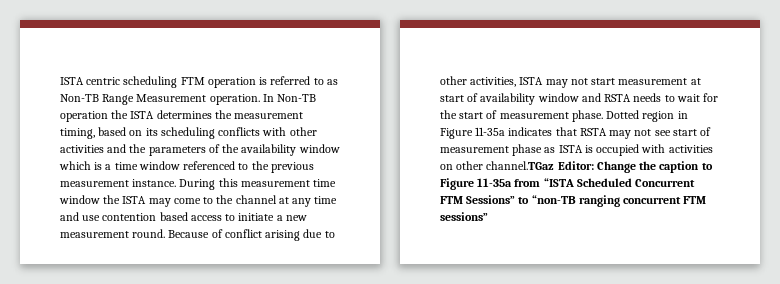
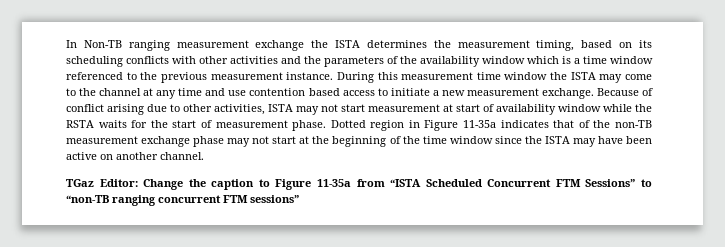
- ISTA centric scheduling FTM operation is referred to as Non-TB Range Measurement operation. In Non-TB operation the ISTA determines the measurement timing, based on its scheduling conflicts with other activities and the parameters of the availability window which is a time window referenced to the previous measurement instance.
+ In Non-TB ranging measurement exchange the ISTA determines the measurement timing, based on its scheduling conflicts with other activities and the parameters of the availability window which is a time window referenced to the previous measurement instance.
- During this measurement time window the ISTA may come to the channel at any time and use contention based access to initiate a new measurement round.
+ During this measurement time window the ISTA may come to the channel at any time and use contention based access to initiate a new measurement exchange.
- Because of conflict arising due to other activities, ISTA may not start measurement at start of availability window and RSTA needs to wait for the start of measurement phase.
+ Because of conflict arising due to other activities, ISTA may not start measurement at start of availability window while the RSTA waits for the start of measurement phase.
- Dotted region in Figure 11-35a indicates that RSTA may not see start of measurement phase as ISTA is occupied with activities on other channel.TGaz Editor: Change the caption to Figure 11-35a from “ISTA Scheduled Concurrent FTM Sessions” to “non-TB ranging concurrent FTM sessions”
+ Dotted region in Figure 11-35a indicates that of the non-TB measurement exchange phase may not start at the beginning of the time window since the ISTA may have been active on another channel.
+ TGaz Editor: Change the caption to Figure 11-35a from “ISTA Scheduled Concurrent FTM Sessions” to “non-TB ranging concurrent FTM sessions”

